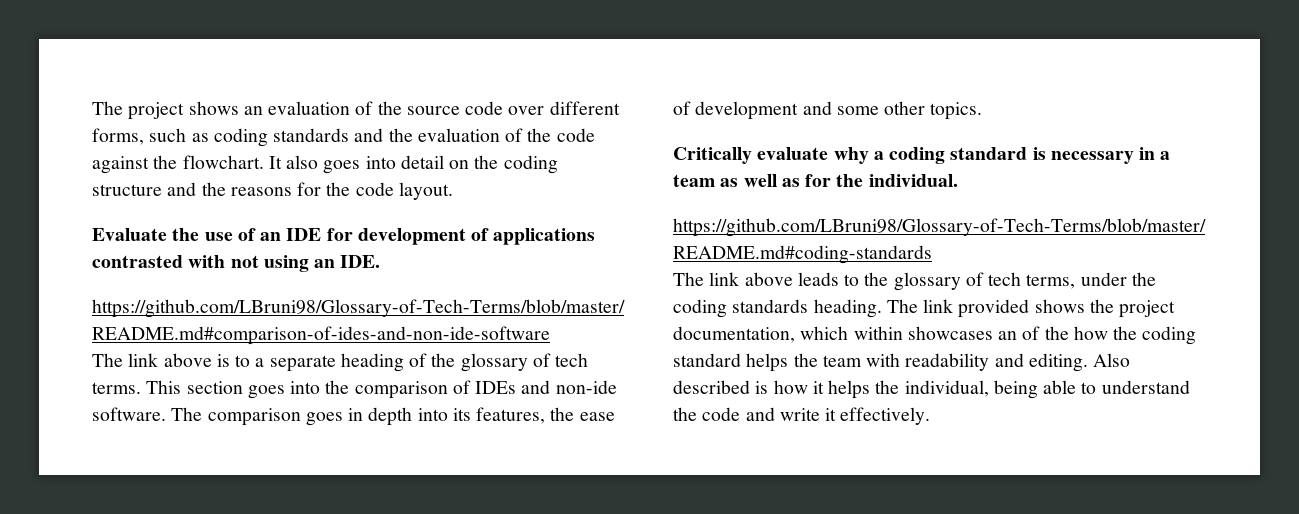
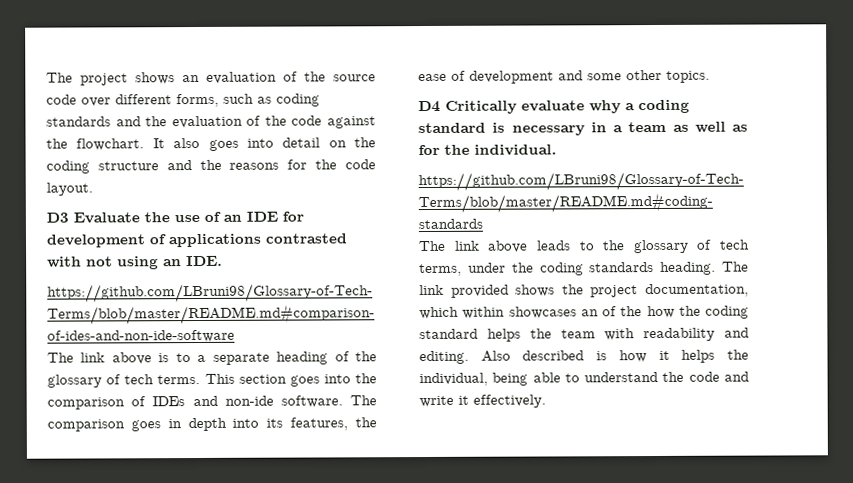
- Evaluate the use of an IDE for development of applications contrasted with not using an IDE.
+ D3 Evaluate the use of an IDE for development of applications contrasted with not using an IDE.
- Critically evaluate why a coding standard is necessary in a team as well as for the individual.
+ D4 Critically evaluate why a coding standard is necessary in a team as well as for the individual.

